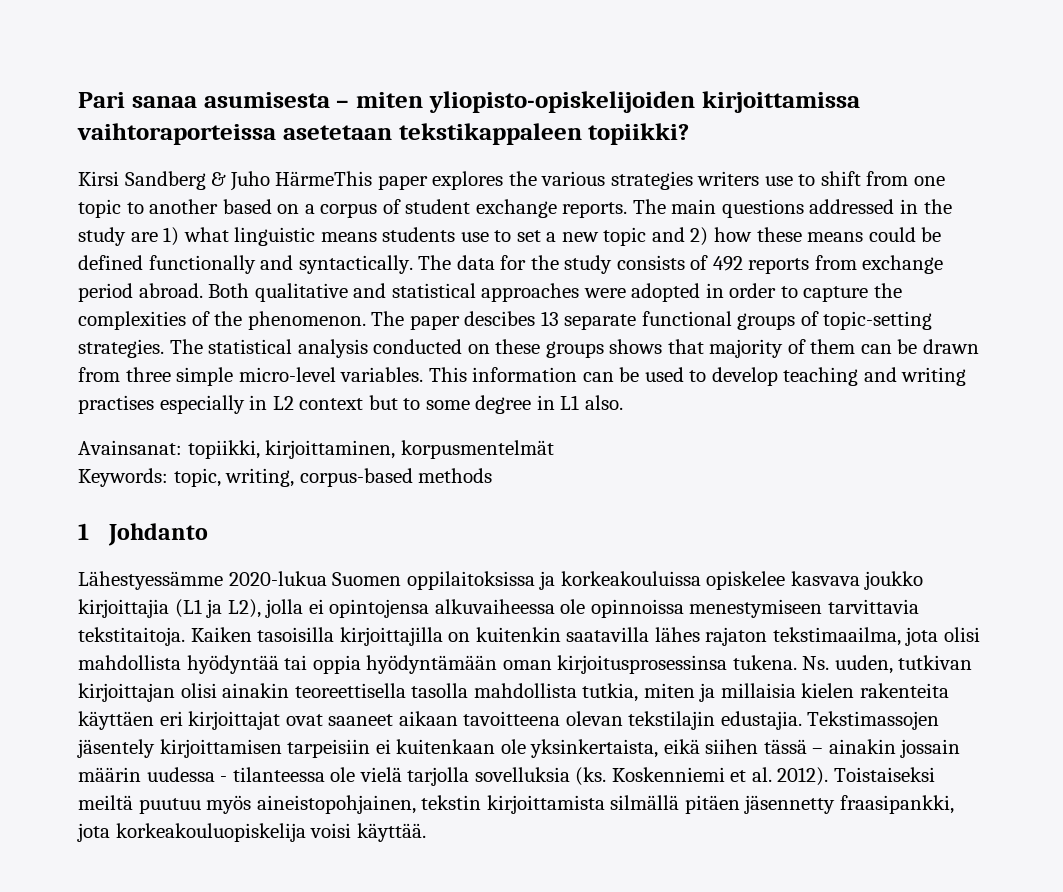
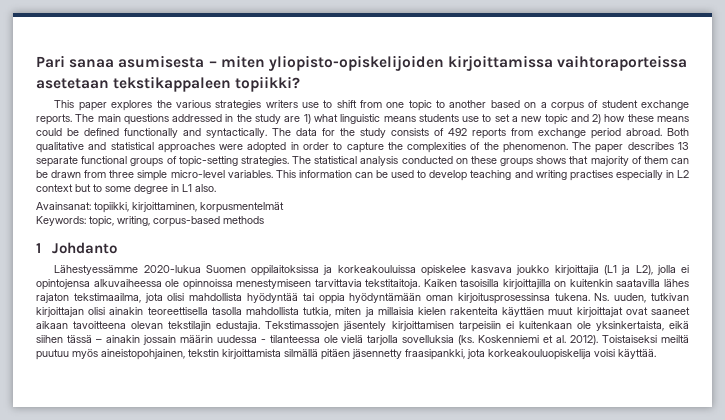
- Kirsi Sandberg & Juho HärmeThis paper explores the various strategies writers use to shift from one topic to another based on a corpus of student exchange reports.
+ This paper explores the various strategies writers use to shift from one topic to another based on a corpus of student exchange reports.
- The paper descibes 13 separate functional groups of topic-setting strategies.
+ The paper describes 13 separate functional groups of topic-setting strategies.
- Ns. uuden, tutkivan kirjoittajan olisi ainakin teoreettisella tasolla mahdollista tutkia, miten ja millaisia kielen rakenteita käyttäen eri kirjoittajat ovat saaneet aikaan tavoitteena olevan tekstilajin edustajia.
+ Ns. uuden, tutkivan kirjoittajan olisi ainakin teoreettisella tasolla mahdollista tutkia, miten ja millaisia kielen rakenteita käyttäen muut kirjoittajat ovat saaneet aikaan tavoitteena olevan tekstilajin edustajia.

